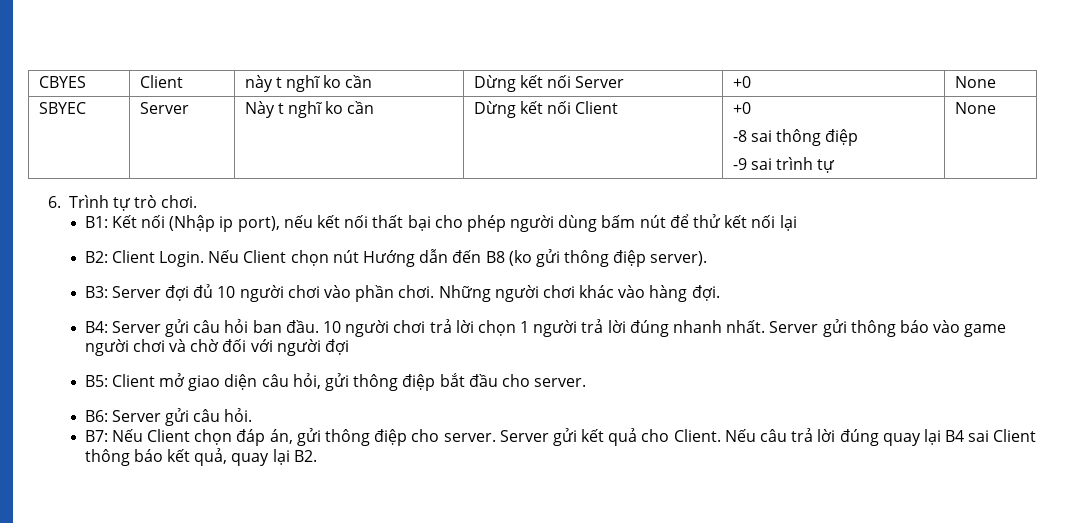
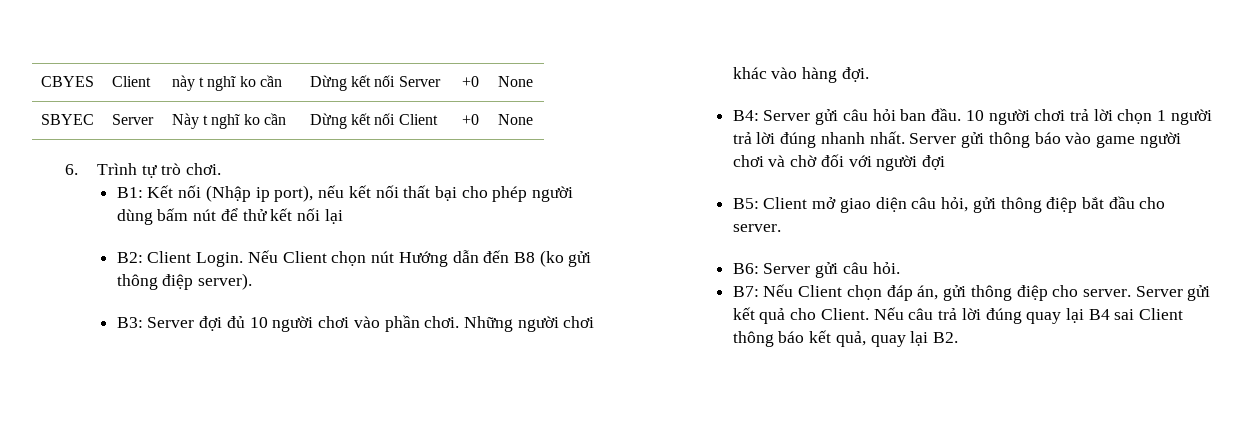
- SBYEC | Server | Này t nghĩ ko cần | Dừng kết nối Client | +0
- -8 sai thông điệp
- -9 sai trình tự | None
+ SBYEC | Server | Này t nghĩ ko cần | Dừng kết nối Client | +0 | None

